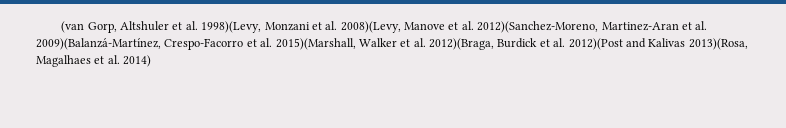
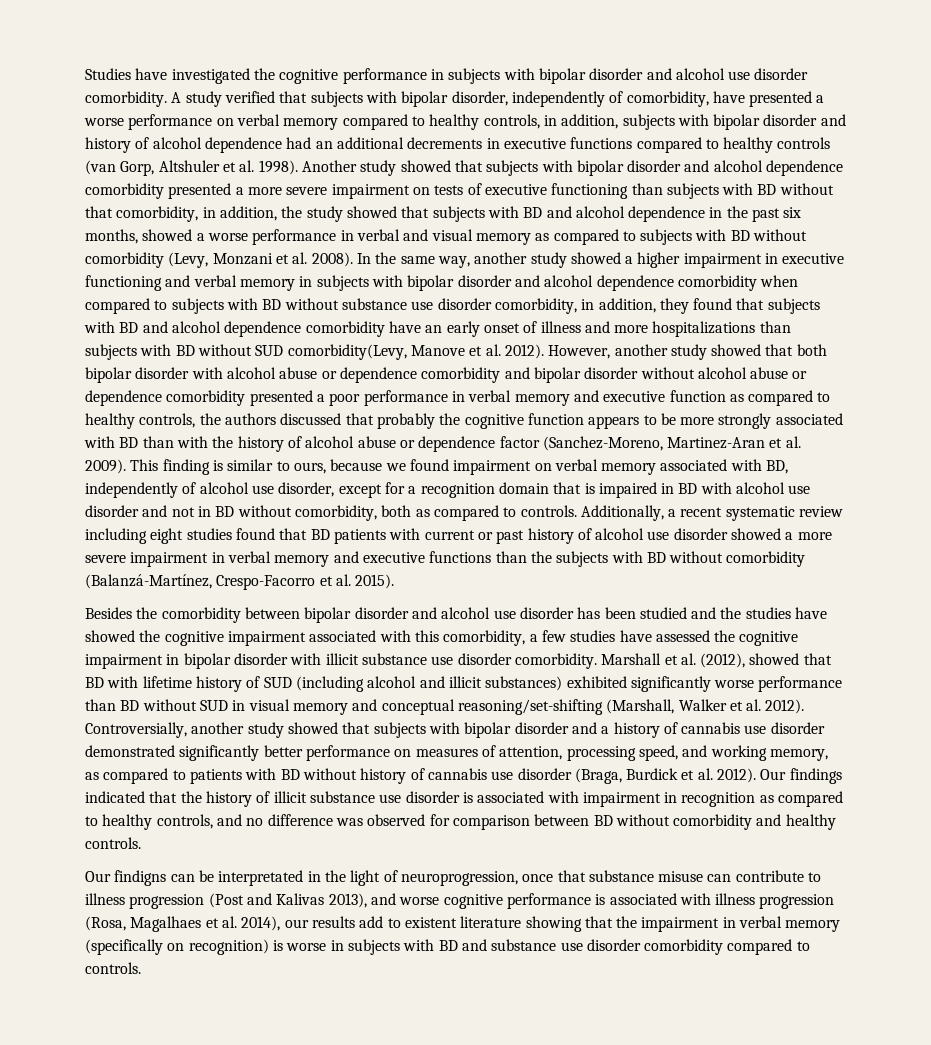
- (van Gorp, Altshuler et al. 1998)(Levy, Monzani et al. 2008)(Levy, Manove et al. 2012)(Sanchez-Moreno, Martinez-Aran et al. 2009)(Balanzá-Martínez, Crespo-Facorro et al. 2015)(Marshall, Walker et al. 2012)(Braga, Burdick et al. 2012)(Post and Kalivas 2013)(Rosa, Magalhaes et al. 2014)
+ Studies have investigated the cognitive performance in subjects with bipolar disorder and alcohol use disorder comorbidity. A study verified that subjects with bipolar disorder, independently of comorbidity, have presented a worse performance on verbal memory compared to healthy controls, in addition, subjects with bipolar disorder and history of alcohol dependence had an additional decrements in executive functions compared to healthy controls (van Gorp, Altshuler et al. 1998). Another study showed that subjects with bipolar disorder and alcohol dependence comorbidity presented a more severe impairment on tests of executive functioning than subjects with BD without that comorbidity, in addition, the study showed that subjects with BD and alcohol dependence in the past six months, showed a worse performance in verbal and visual memory as compared to subjects with BD without comorbidity (Levy, Monzani et al. 2008). In the same way, another study showed a higher impairment in executive functioning and verbal memory in subjects with bipolar disorder and alcohol dependence comorbidity when compared to subjects with BD without substance use disorder comorbidity, in addition, they found that subjects with BD and alcohol dependence comorbidity have an early onset of illness and more hospitalizations than subjects with BD without SUD comorbidity(Levy, Manove et al. 2012). However, another study showed that both bipolar disorder with alcohol abuse or dependence comorbidity and bipolar disorder without alcohol abuse or dependence comorbidity presented a poor performance in verbal memory and executive function as compared to healthy controls, the authors discussed that probably the cognitive function appears to be more strongly associated with BD than with the history of alcohol abuse or dependence factor (Sanchez-Moreno, Martinez-Aran et al. 2009). This finding is similar to ours, because we found impairment on verbal memory associated with BD, independently of alcohol use disorder, except for a recognition domain that is impaired in BD with alcohol use disorder and not in BD without comorbidity, both as compared to controls. Additionally, a recent systematic review including eight studies found that BD patients with current or past history of alcohol use disorder showed a more severe impairment in verbal memory and executive functions than the subjects with BD without comorbidity (Balanzá-Martínez, Crespo-Facorro et al. 2015).
+ Besides the comorbidity between bipolar disorder and alcohol use disorder has been studied and the studies have showed the cognitive impairment associated with this comorbidity, a few studies have assessed the cognitive impairment in bipolar disorder with illicit substance use disorder comorbidity. Marshall et al. (2012), showed that BD with lifetime history of SUD (including alcohol and illicit substances) exhibited significantly worse performance than BD without SUD in visual memory and conceptual reasoning/set-shifting (Marshall, Walker et al. 2012). Controversially, another study showed that subjects with bipolar disorder and a history of cannabis use disorder demonstrated significantly better performance on measures of attention, processing speed, and working memory, as compared to patients with BD without history of cannabis use disorder (Braga, Burdick et al. 2012). Our findings indicated that the history of illicit substance use disorder is associated with impairment in recognition as compared to healthy controls, and no difference was observed for comparison between BD without comorbidity and healthy controls.
+ Our findigns can be interpretated in the light of neuroprogression, once that substance misuse can contribute to illness progression (Post and Kalivas 2013), and worse cognitive performance is associated with illness progression (Rosa, Magalhaes et al. 2014), our results add to existent literature showing that the impairment in verbal memory (specifically on recognition) is worse in subjects with BD and substance use disorder comorbidity compared to controls.

